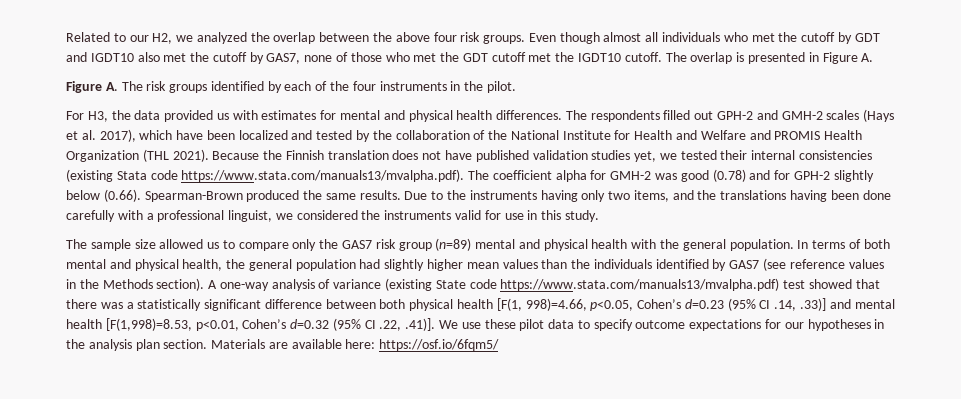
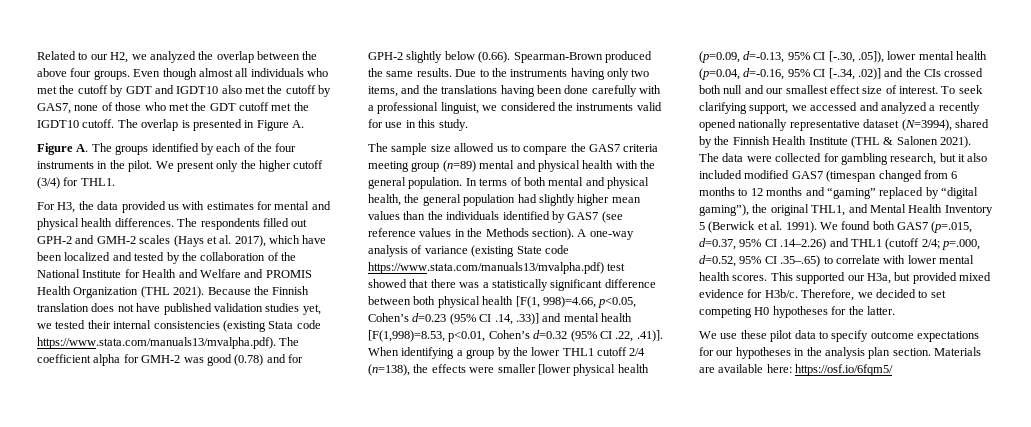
- Related to our H2, we analyzed the overlap between the above four risk groups.
+ Related to our H2, we analyzed the overlap between the above four groups.
- Figure A. The risk groups identified by each of the four instruments in the pilot.
+ Figure A. The groups identified by each of the four instruments in the pilot. We present only the higher cutoff (3/4) for THL1.
- The sample size allowed us to compare only the GAS7 risk group (n=89) mental and physical health with the general population.
+ The sample size allowed us to compare the GAS7 criteria meeting group (n=89) mental and physical health with the general population.
- A one-way analysis of variance (existing State code https://www.stata.com/manuals13/mvalpha.pdf) test showed that there was a statistically significant difference between both physical health [F(1, 998)=4.66, p<0.05, Cohen’s d=0.23 (95% CI .14, .33)] and mental health [F(1,998)=8.53, p<0.01, Cohen’s d=0.32 (95% CI .22, .41)]. We use these pilot data to specify outcome expectations for our hypotheses in the analysis plan section.
+ A one-way analysis of variance (existing State code https://www.stata.com/manuals13/mvalpha.pdf) test showed that there was a statistically significant difference between both physical health [F(1, 998)=4.66, p<0.05, Cohen’s d=0.23 (95% CI .14, .33)] and mental health [F(1,998)=8.53, p<0.01, Cohen’s d=0.32 (95% CI .22, .41)]. When identifying a group by the lower THL1 cutoff 2/4 (n=138), the effects were smaller [lower physical health (p=0.09, d=-0.13, 95% CI [-.30, .05]), lower mental health (p=0.04, d=-0.16, 95% CI [-.34, .02)] and the CIs crossed both null and our smallest effect size of interest. To seek clarifying support, we accessed and analyzed a recently opened nationally representative dataset (N=3994), shared by the Finnish Health Institute (THL & Salonen 2021). The data were collected for gambling research, but it also included modified GAS7 (timespan changed from 6 months to 12 months and “gaming” replaced by “digital gaming”), the original THL1, and Mental Health Inventory 5 (Berwick et al. 1991). We found both GAS7 (p=.015, d=0.37, 95% CI .14–2.26) and THL1 (cutoff 2/4; p=.000, d=0.52, 95% CI .35–.65) to correlate with lower mental health scores. This supported our H3a, but provided mixed evidence for H3b/c. Therefore, we decided to set competing H0 hypotheses for the latter.
+ We use these pilot data to specify outcome expectations for our hypotheses in the analysis plan section.

